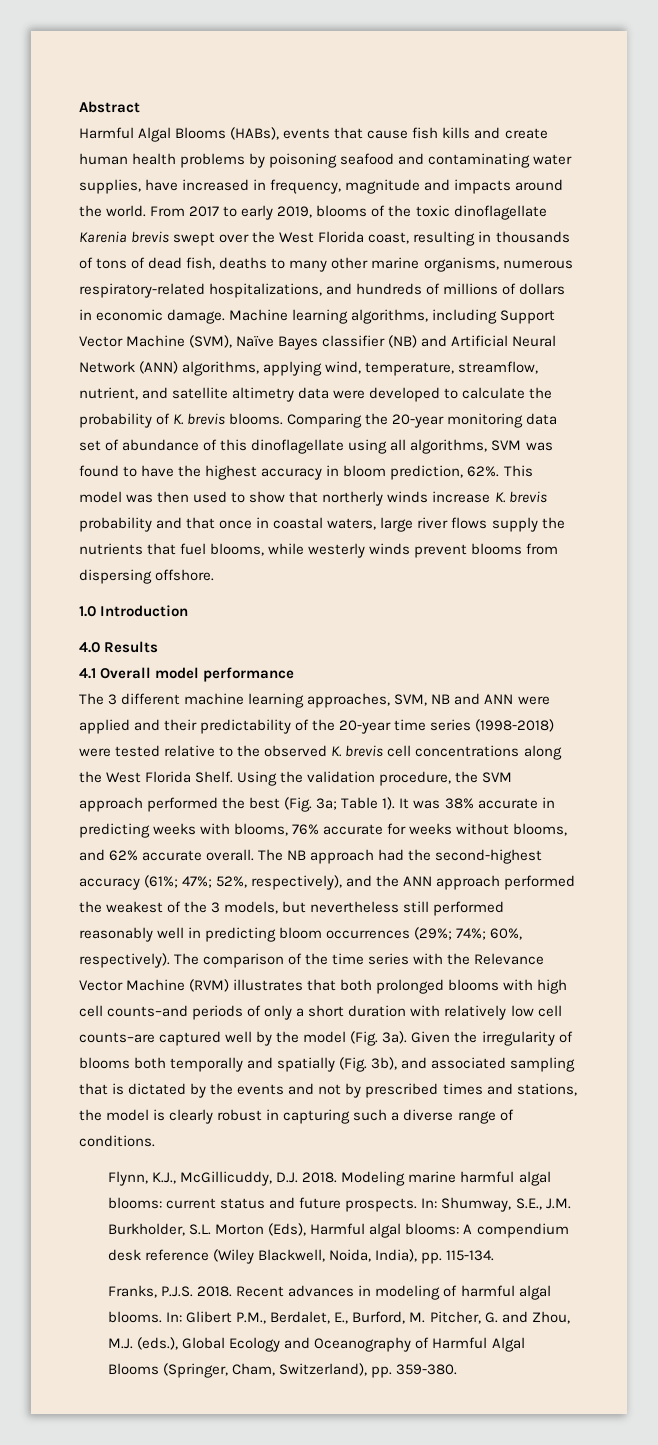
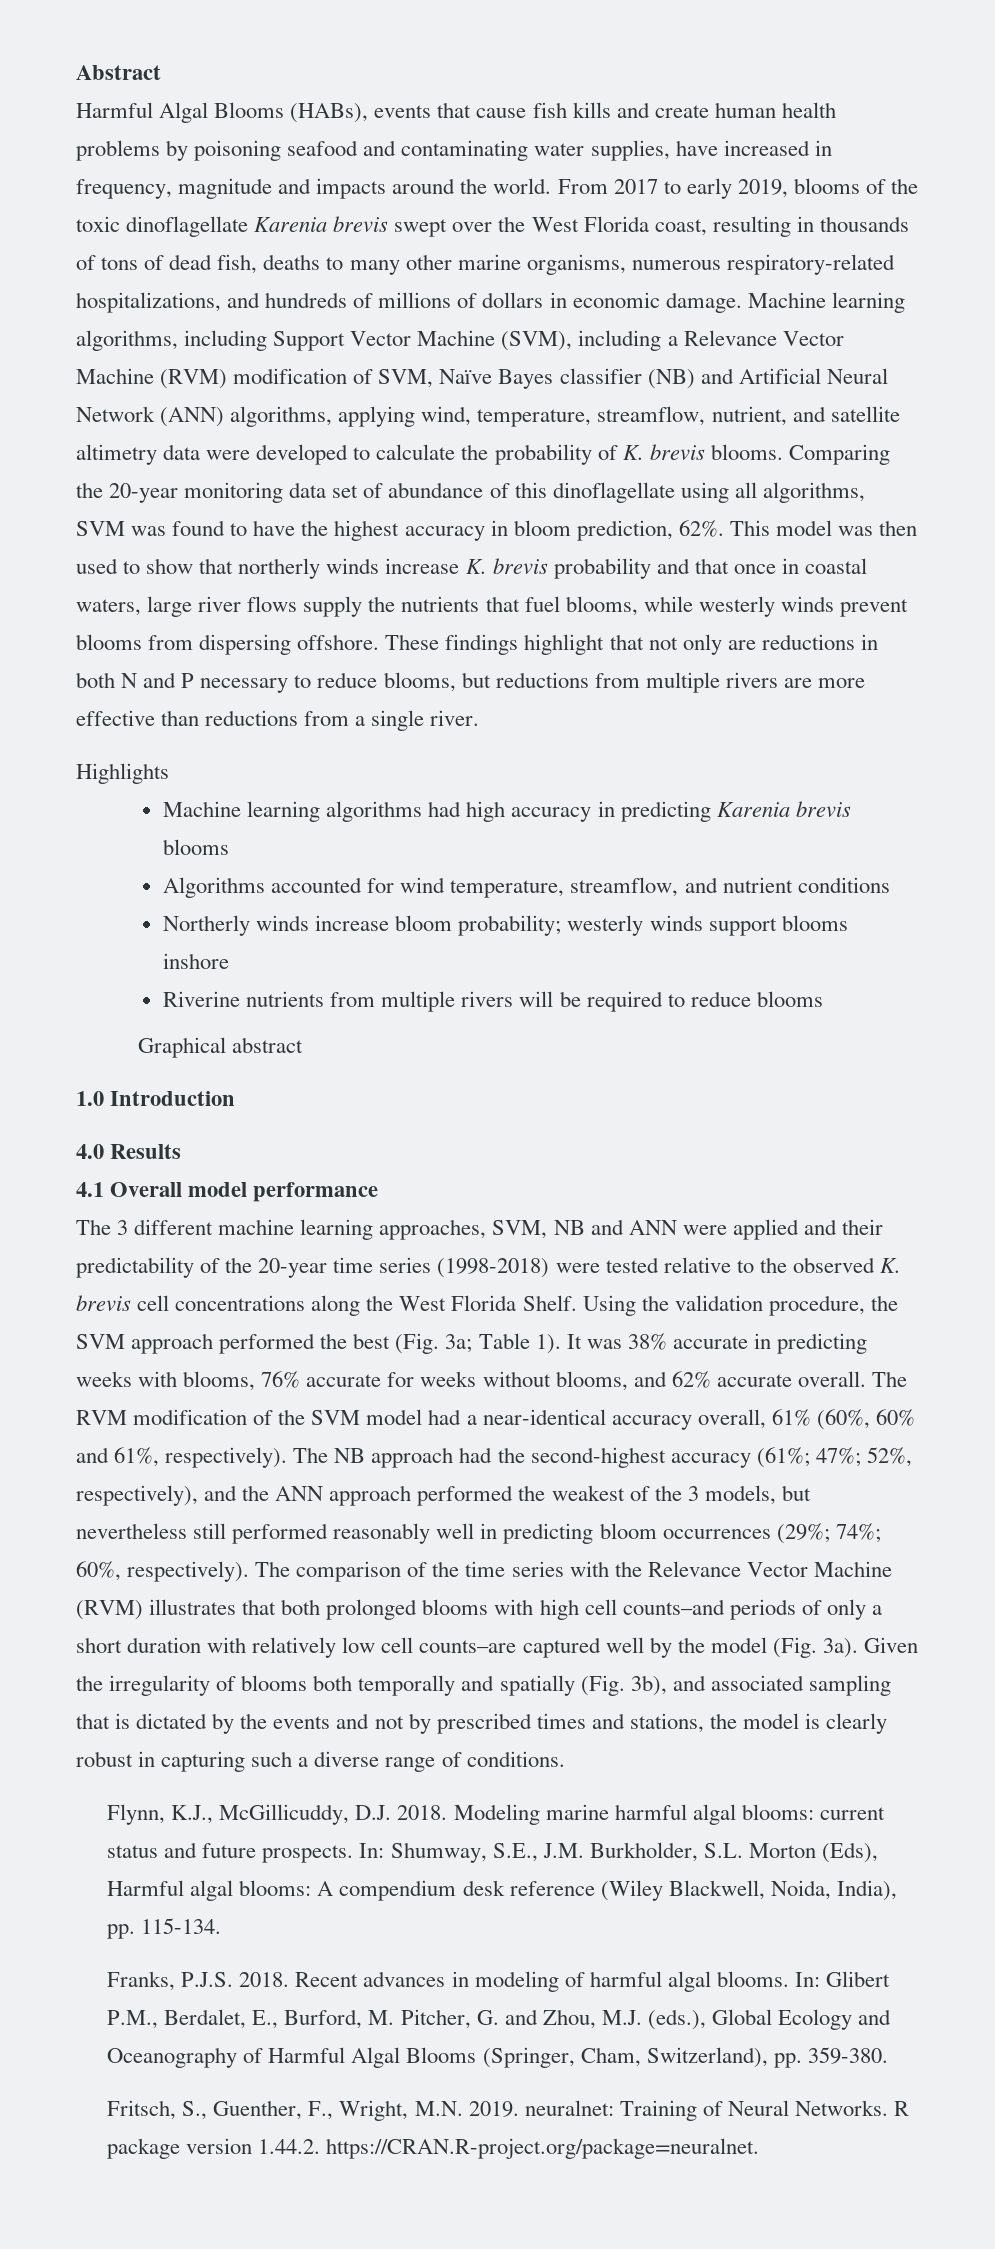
- Machine learning algorithms, including Support Vector Machine (SVM), Naïve Bayes classifier (NB) and Artificial Neural Network (ANN) algorithms, applying wind, temperature, streamflow, nutrient, and satellite altimetry data were developed to calculate the probability of K. brevis blooms.
+ Machine learning algorithms, including Support Vector Machine (SVM), including a Relevance Vector Machine (RVM) modification of SVM, Naïve Bayes classifier (NB) and Artificial Neural Network (ANN) algorithms, applying wind, temperature, streamflow, nutrient, and satellite altimetry data were developed to calculate the probability of K. brevis blooms.
+ These findings highlight that not only are reductions in both N and P necessary to reduce blooms, but reductions from multiple rivers are more effective than reductions from a single river.
+ Highlights
+ Machine learning algorithms had high accuracy in predicting Karenia brevis blooms
+ Algorithms accounted for wind temperature, streamflow, and nutrient conditions
+ Northerly winds increase bloom probability; westerly winds support blooms inshore
+ Riverine nutrients from multiple rivers will be required to reduce blooms
+ Graphical abstract
- The NB approach had the second-highest accuracy (61%; 47%; 52%, respectively), and the ANN approach performed the weakest of the 3 models, but nevertheless still performed reasonably well in predicting bloom occurrences (29%; 74%; 60%, respectively).
+ The RVM modification of the SVM model had a near-identical accuracy overall, 61% (60%, 60% and 61%, respectively). The NB approach had the second-highest accuracy (61%; 47%; 52%, respectively), and the ANN approach performed the weakest of the 3 models, but nevertheless still performed reasonably well in predicting bloom occurrences (29%; 74%; 60%, respectively).
+ Fritsch, S., Guenther, F., Wright, M.N. 2019. neuralnet: Training of Neural Networks. R package version 1.44.2. https://CRAN.R-project.org/package=neuralnet.

